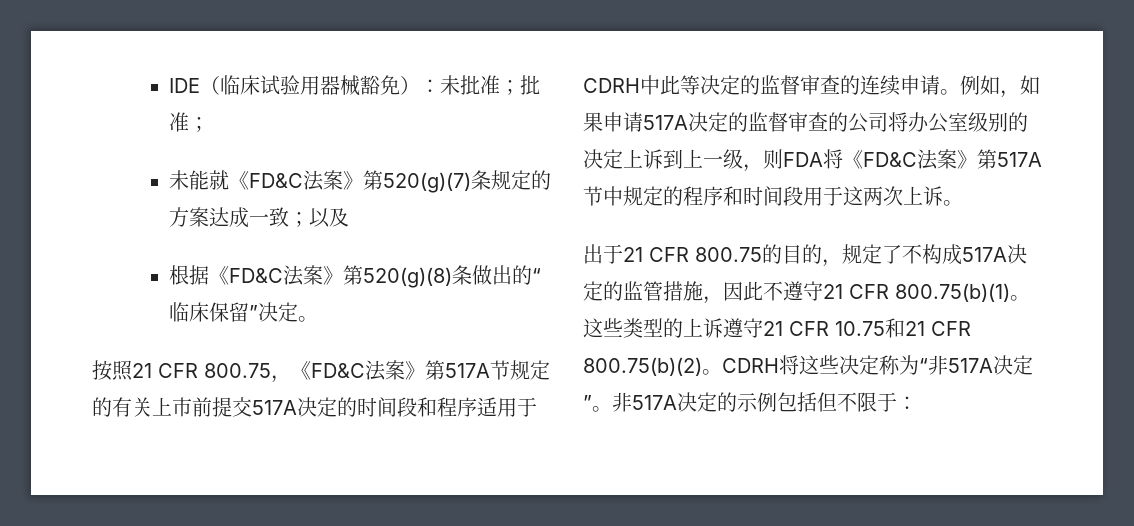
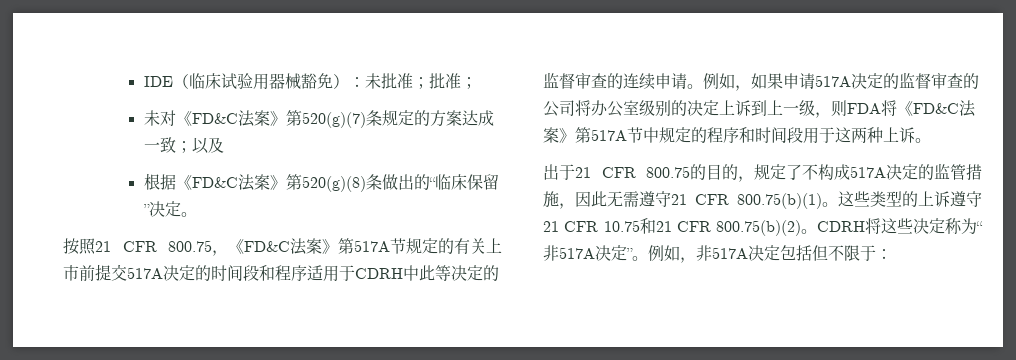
- 未能就《FD&C法案》第520(g)(7)条规定的方案达成一致；以及
+ 未对《FD&C法案》第520(g)(7)条规定的方案达成一致；以及
- 例如，如果申请517A决定的监督审查的公司将办公室级别的决定上诉到上一级，则FDA将《FD&C法案》第517A节中规定的程序和时间段用于这两次上诉。
+ 例如，如果申请517A决定的监督审查的公司将办公室级别的决定上诉到上一级，则FDA将《FD&C法案》第517A节中规定的程序和时间段用于这两种上诉。
- 出于21 CFR 800.75的目的，规定了不构成517A决定的监管措施，因此不遵守21 CFR 800.75(b)(1)。
+ 出于21 CFR 800.75的目的，规定了不构成517A决定的监管措施，因此无需遵守21 CFR 800.75(b)(1)。
- 非517A决定的示例包括但不限于：
+ 例如，非517A决定包括但不限于：

